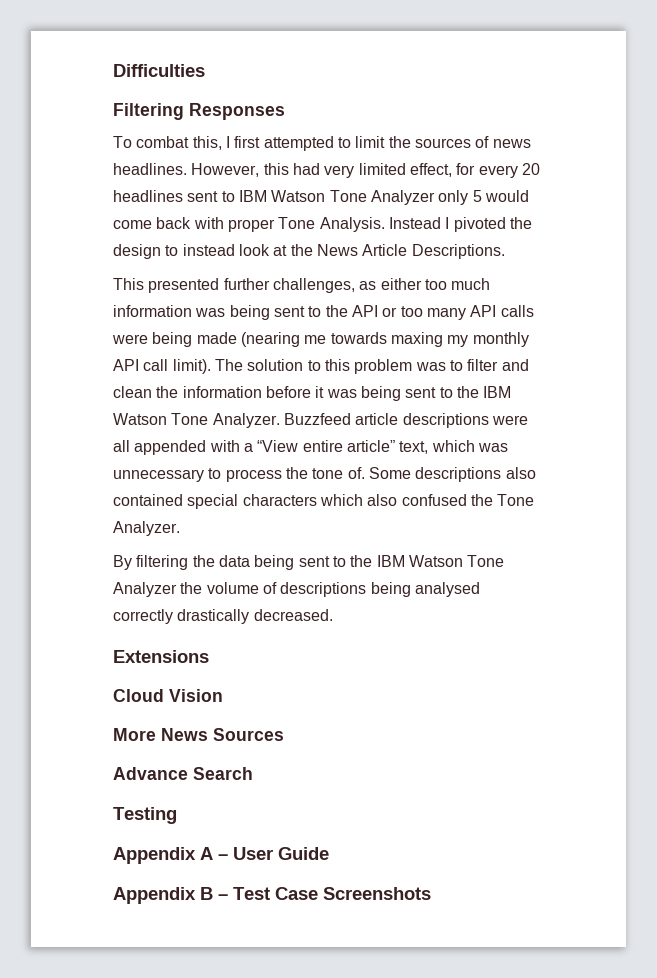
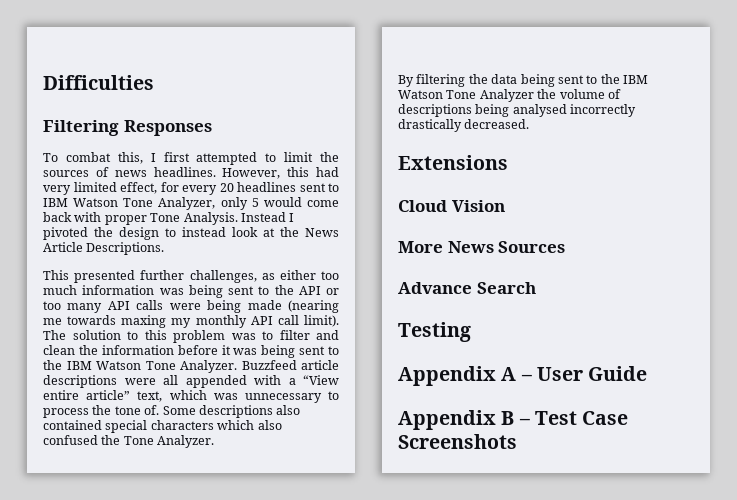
- However, this had very limited effect, for every 20 headlines sent to IBM Watson Tone Analyzer only 5 would come back with proper Tone Analysis.
+ However, this had very limited effect, for every 20 headlines sent to IBM Watson Tone Analyzer, only 5 would come back with proper Tone Analysis.
- By filtering the data being sent to the IBM Watson Tone Analyzer the volume of descriptions being analysed correctly drastically decreased.
+ By filtering the data being sent to the IBM Watson Tone Analyzer the volume of descriptions being analysed incorrectly drastically decreased.

